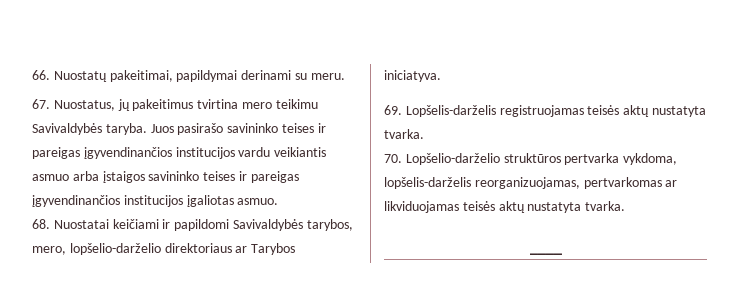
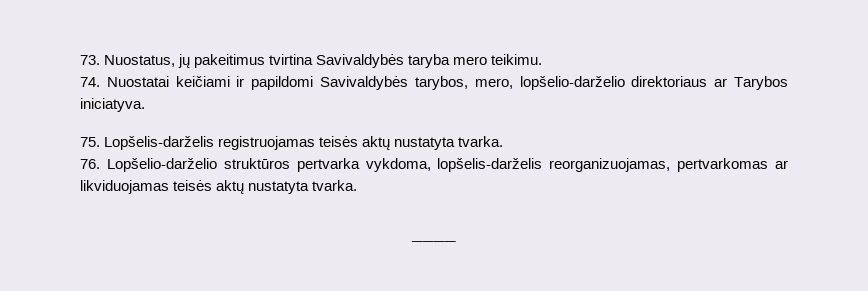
- 66. Nuostatų pakeitimai, papildymai derinami su meru.
- 67. Nuostatus, jų pakeitimus tvirtina mero teikimu Savivaldybės taryba. Juos pasirašo savininko teises ir pareigas įgyvendinančios institucijos vardu veikiantis asmuo arba įstaigos savininko teises ir pareigas įgyvendinančios institucijos įgaliotas asmuo.
- 68. Nuostatai keičiami ir papildomi Savivaldybės tarybos, mero, lopšelio-darželio direktoriaus ar Tarybos iniciatyva.
+ 73. Nuostatus, jų pakeitimus tvirtina Savivaldybės taryba mero teikimu.
+ 74. Nuostatai keičiami ir papildomi Savivaldybės tarybos, mero, lopšelio-darželio direktoriaus ar Tarybos iniciatyva.
- 69. Lopšelis-darželis registruojamas teisės aktų nustatyta tvarka.
+ 75. Lopšelis-darželis registruojamas teisės aktų nustatyta tvarka.
- 70. Lopšelio-darželio struktūros pertvarka vykdoma, lopšelis-darželis reorganizuojamas, pertvarkomas ar likviduojamas teisės aktų nustatyta tvarka.
+ 76. Lopšelio-darželio struktūros pertvarka vykdoma, lopšelis-darželis reorganizuojamas, pertvarkomas ar likviduojamas teisės aktų nustatyta tvarka.

